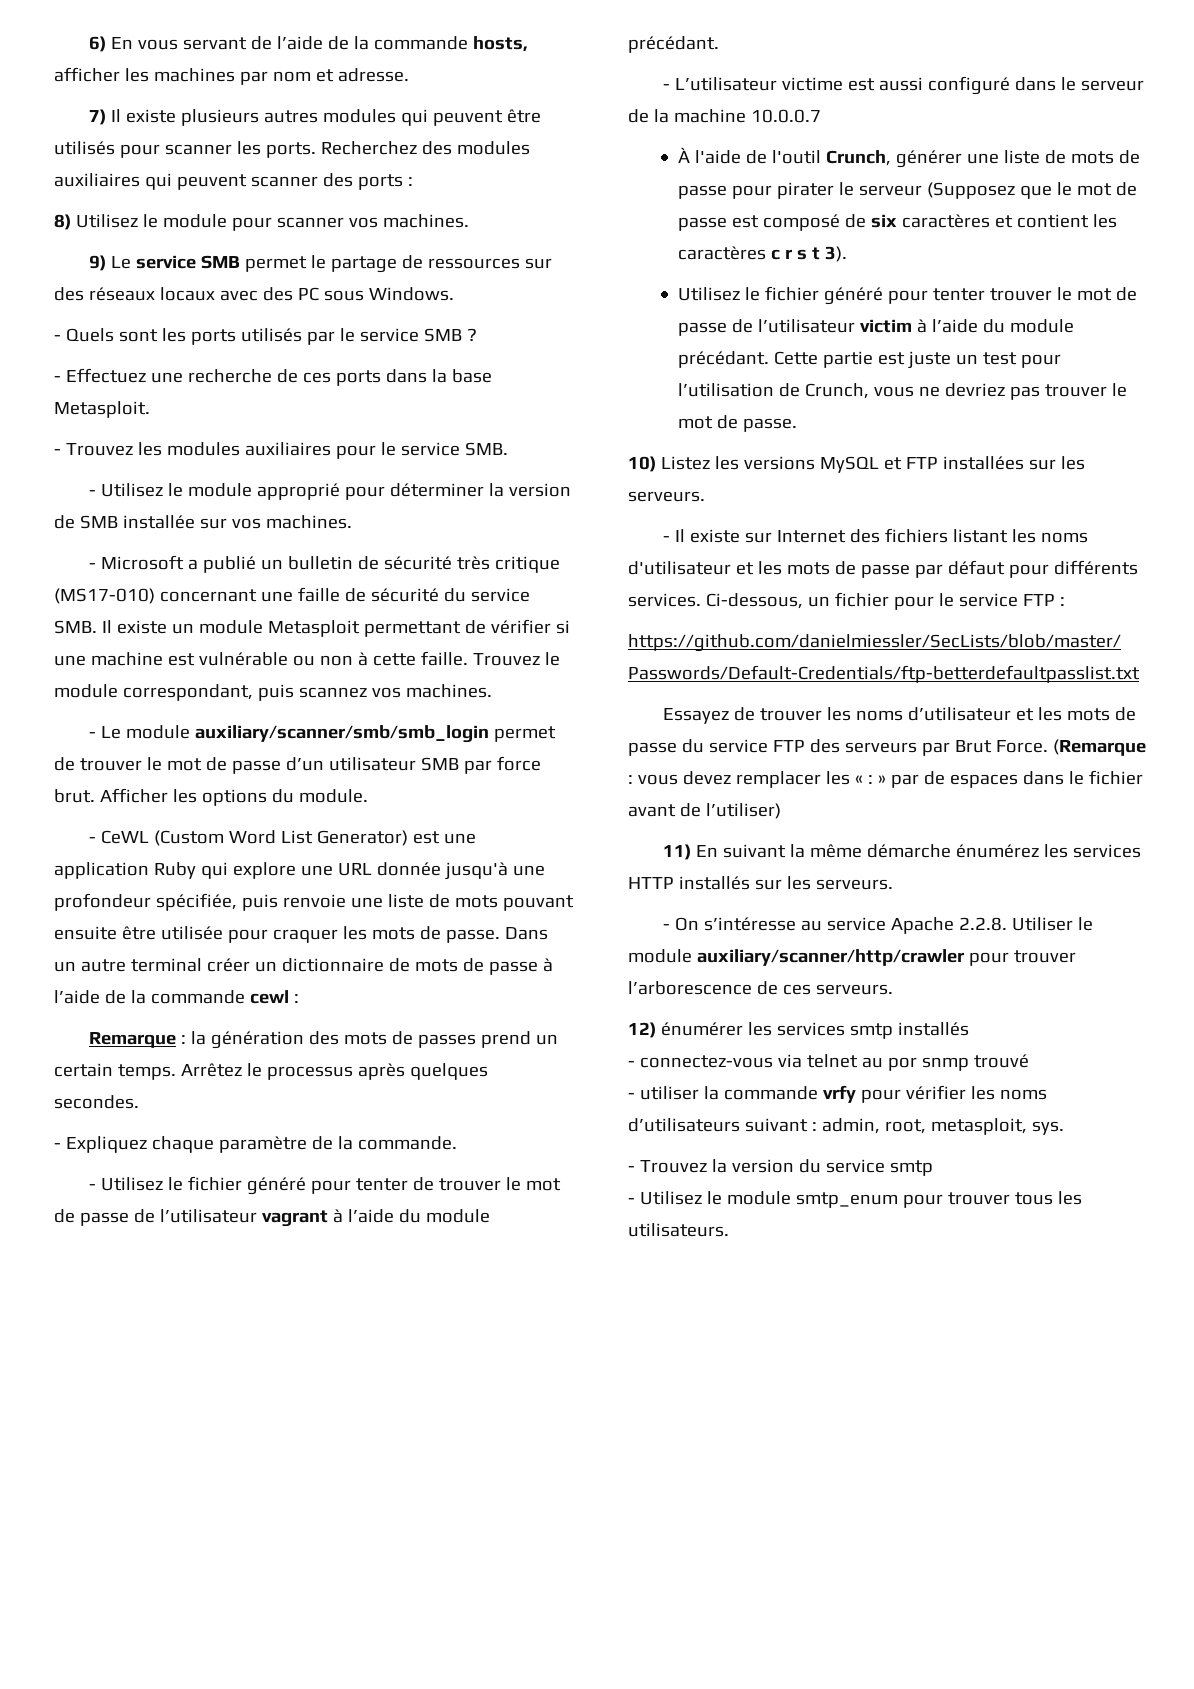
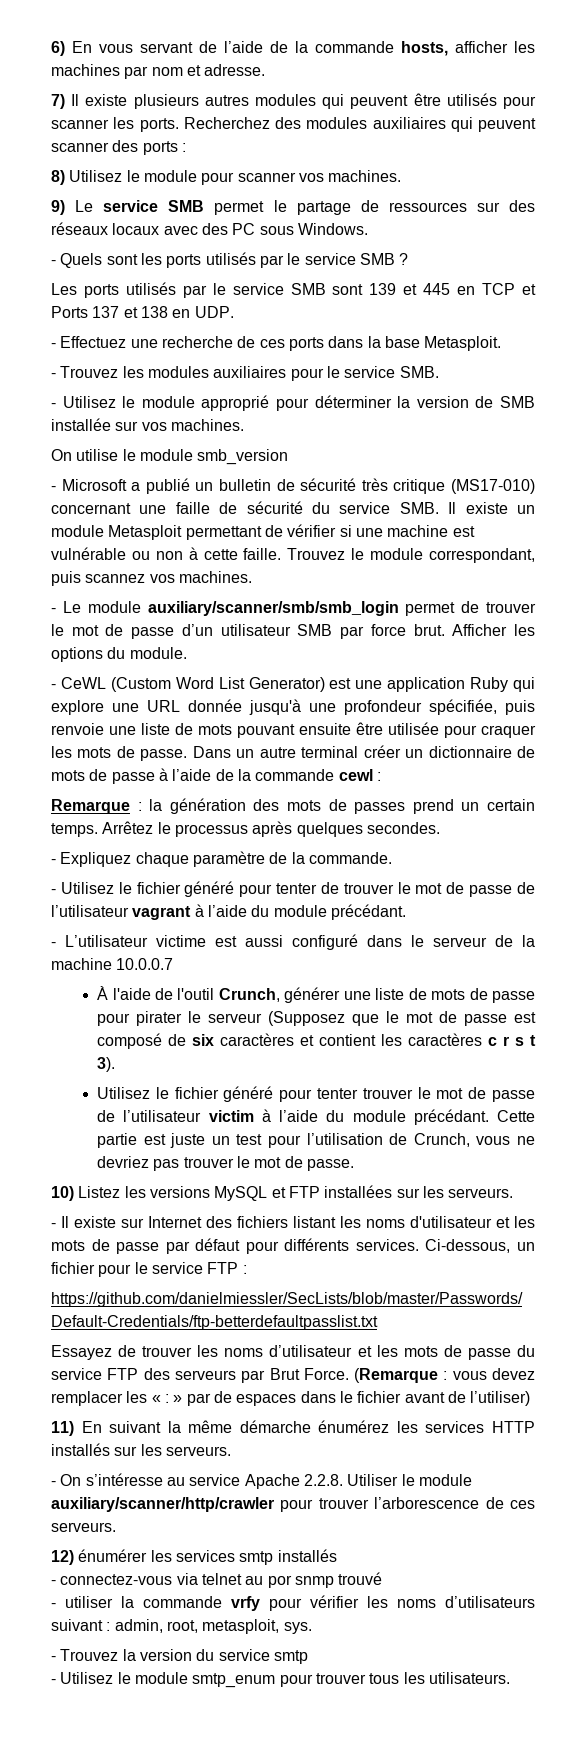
+ Les ports utilisés par le service SMB sont 139 et 445 en TCP et Ports 137 et 138 en UDP.
+ On utilise le module smb_version

